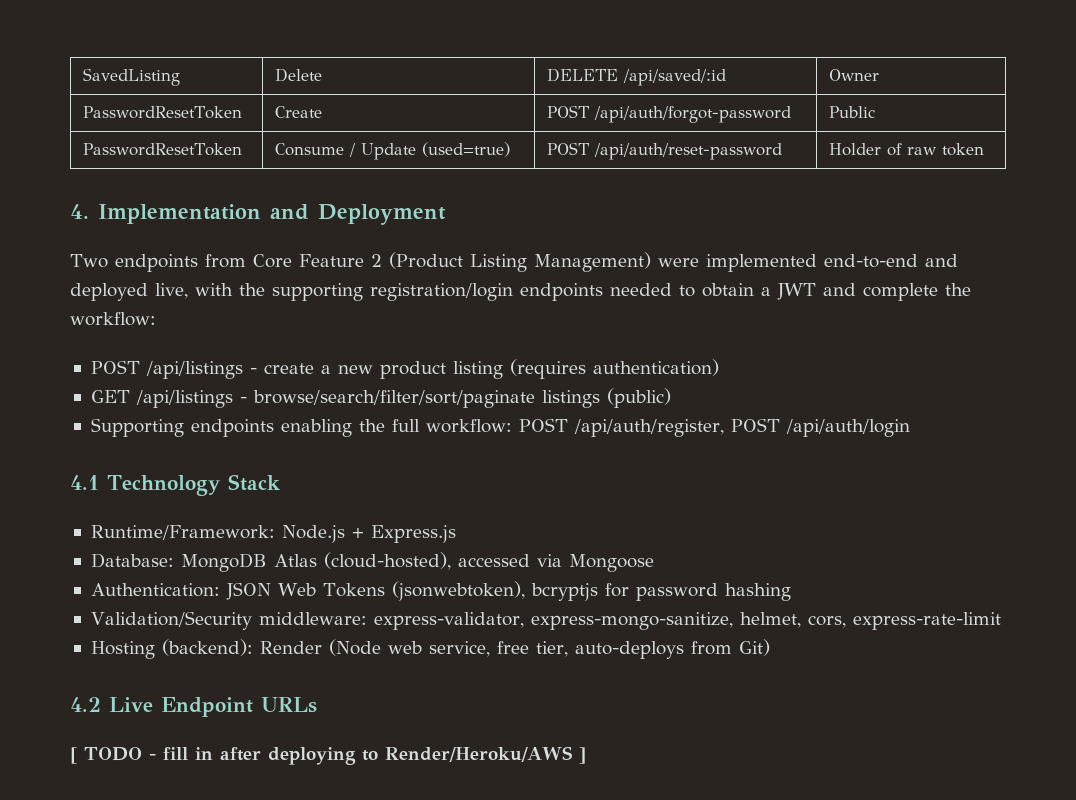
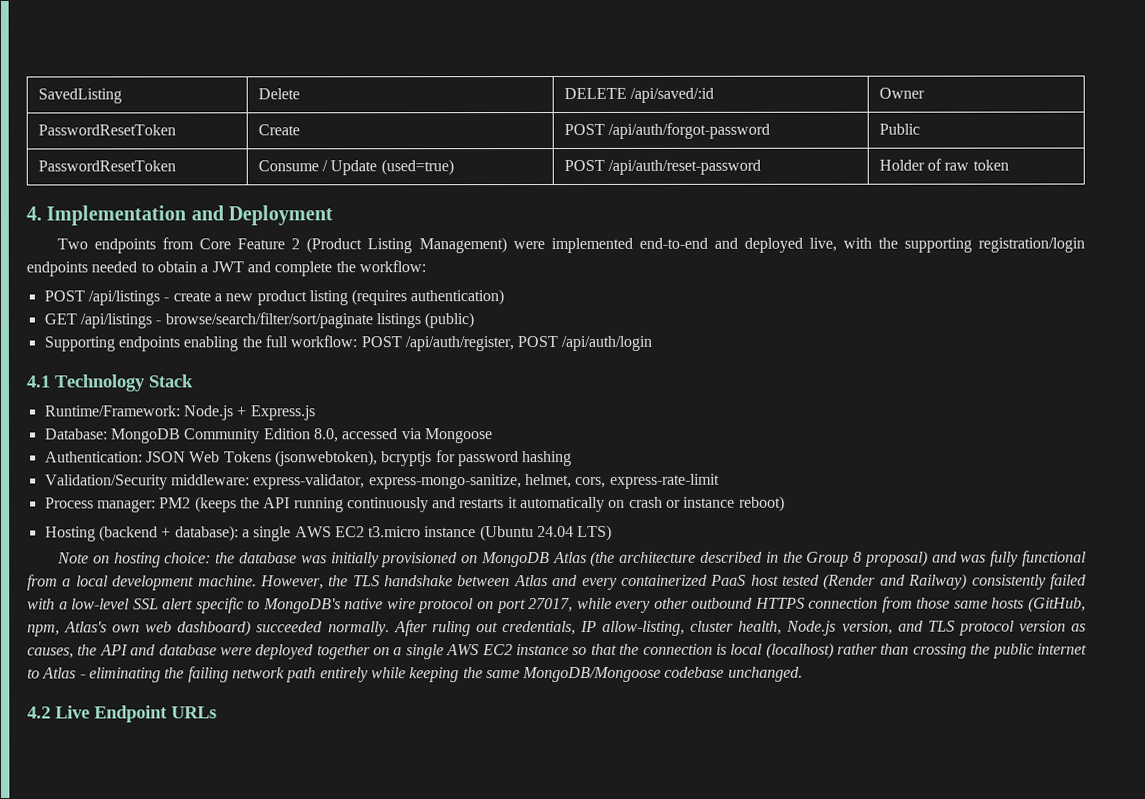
- Database: MongoDB Atlas (cloud-hosted), accessed via Mongoose
+ Database: MongoDB Community Edition 8.0, accessed via Mongoose
- Hosting (backend): Render (Node web service, free tier, auto-deploys from Git)
+ Process manager: PM2 (keeps the API running continuously and restarts it automatically on crash or instance reboot)
+ Hosting (backend + database): a single AWS EC2 t3.micro instance (Ubuntu 24.04 LTS)
+ Note on hosting choice: the database was initially provisioned on MongoDB Atlas (the architecture described in the Group 8 proposal) and was fully functional from a local development machine. However, the TLS handshake between Atlas and every containerized PaaS host tested (Render and Railway) consistently failed with a low-level SSL alert specific to MongoDB's native wire protocol on port 27017, while every other outbound HTTPS connection from those same hosts (GitHub, npm, Atlas's own web dashboard) succeeded normally. After ruling out credentials, IP allow-listing, cluster health, Node.js version, and TLS protocol version as causes, the API and database were deployed together on a single AWS EC2 instance so that the connection is local (localhost) rather than crossing the public internet to Atlas - eliminating the failing network path entirely while keeping the same MongoDB/Mongoose codebase unchanged.
  4.2 Live Endpoint URLs
- [ TODO - fill in after deploying to Render/Heroku/AWS ]

